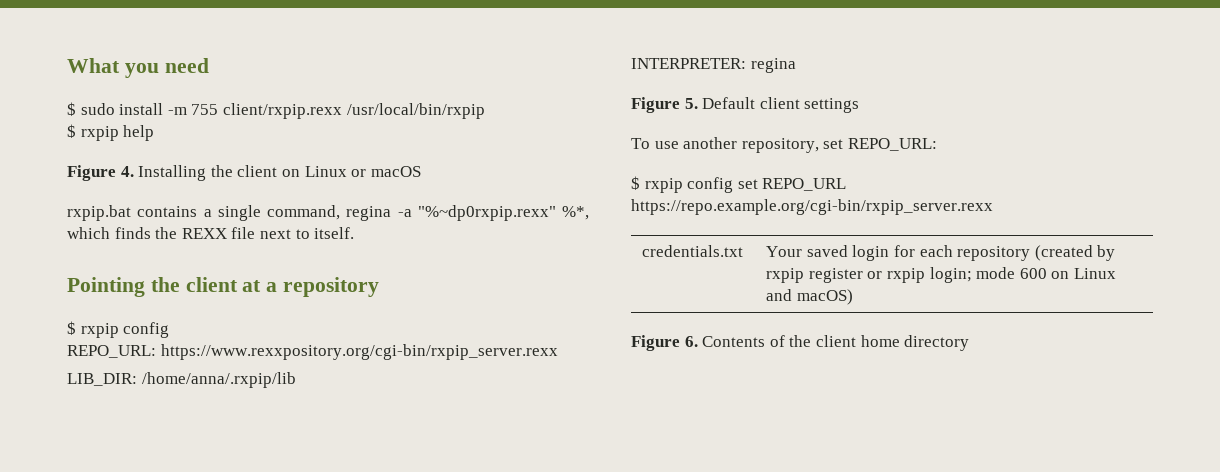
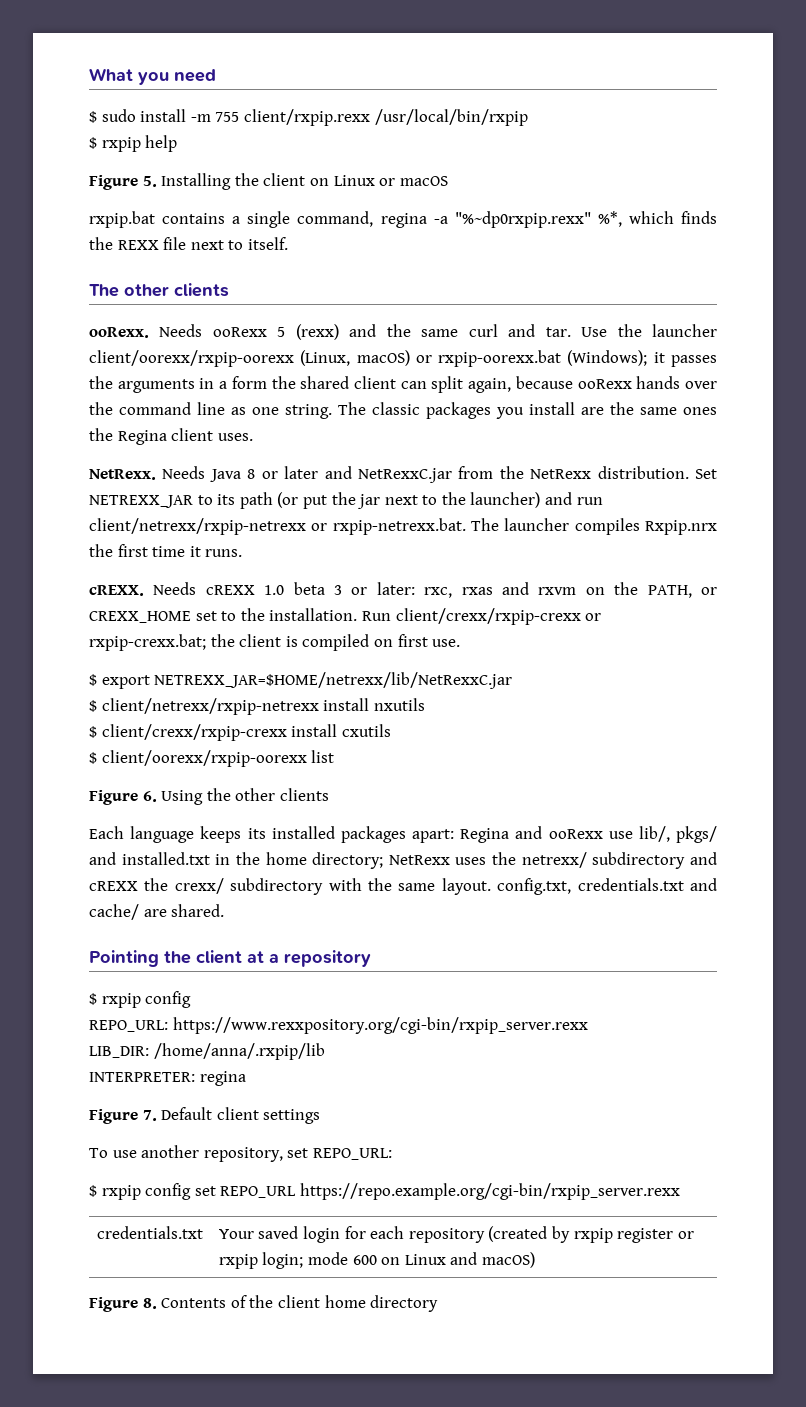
- Figure 4. Installing the client on Linux or macOS
+ Figure 5. Installing the client on Linux or macOS
+ The other clients
+ ooRexx. Needs ooRexx 5 (rexx) and the same curl and tar. Use the launcher client/oorexx/rxpip-oorexx (Linux, macOS) or rxpip-oorexx.bat (Windows); it passes the arguments in a form the shared client can split again, because ooRexx hands over the command line as one string. The classic packages you install are the same ones the Regina client uses.
+ NetRexx. Needs Java 8 or later and NetRexxC.jar from the NetRexx distribution. Set NETREXX_JAR to its path (or put the jar next to the launcher) and run client/netrexx/rxpip-netrexx or rxpip-netrexx.bat. The launcher compiles Rxpip.nrx the first time it runs.
+ cREXX. Needs cREXX 1.0 beta 3 or later: rxc, rxas and rxvm on the PATH, or CREXX_HOME set to the installation. Run client/crexx/rxpip-crexx or rxpip-crexx.bat; the client is compiled on first use.
+ $ export NETREXX_JAR=$HOME/netrexx/lib/NetRexxC.jar
+ $ client/netrexx/rxpip-netrexx install nxutils
+ $ client/crexx/rxpip-crexx install cxutils
+ $ client/oorexx/rxpip-oorexx list
+ Figure 6. Using the other clients
+ Each language keeps its installed packages apart: Regina and ooRexx use lib/, pkgs/ and installed.txt in the home directory; NetRexx uses the netrexx/ subdirectory and cREXX the crexx/ subdirectory with the same layout. config.txt, credentials.txt and cache/ are shared.
- Figure 5. Default client settings
+ Figure 7. Default client settings
- Figure 6. Contents of the client home directory
+ Figure 8. Contents of the client home directory

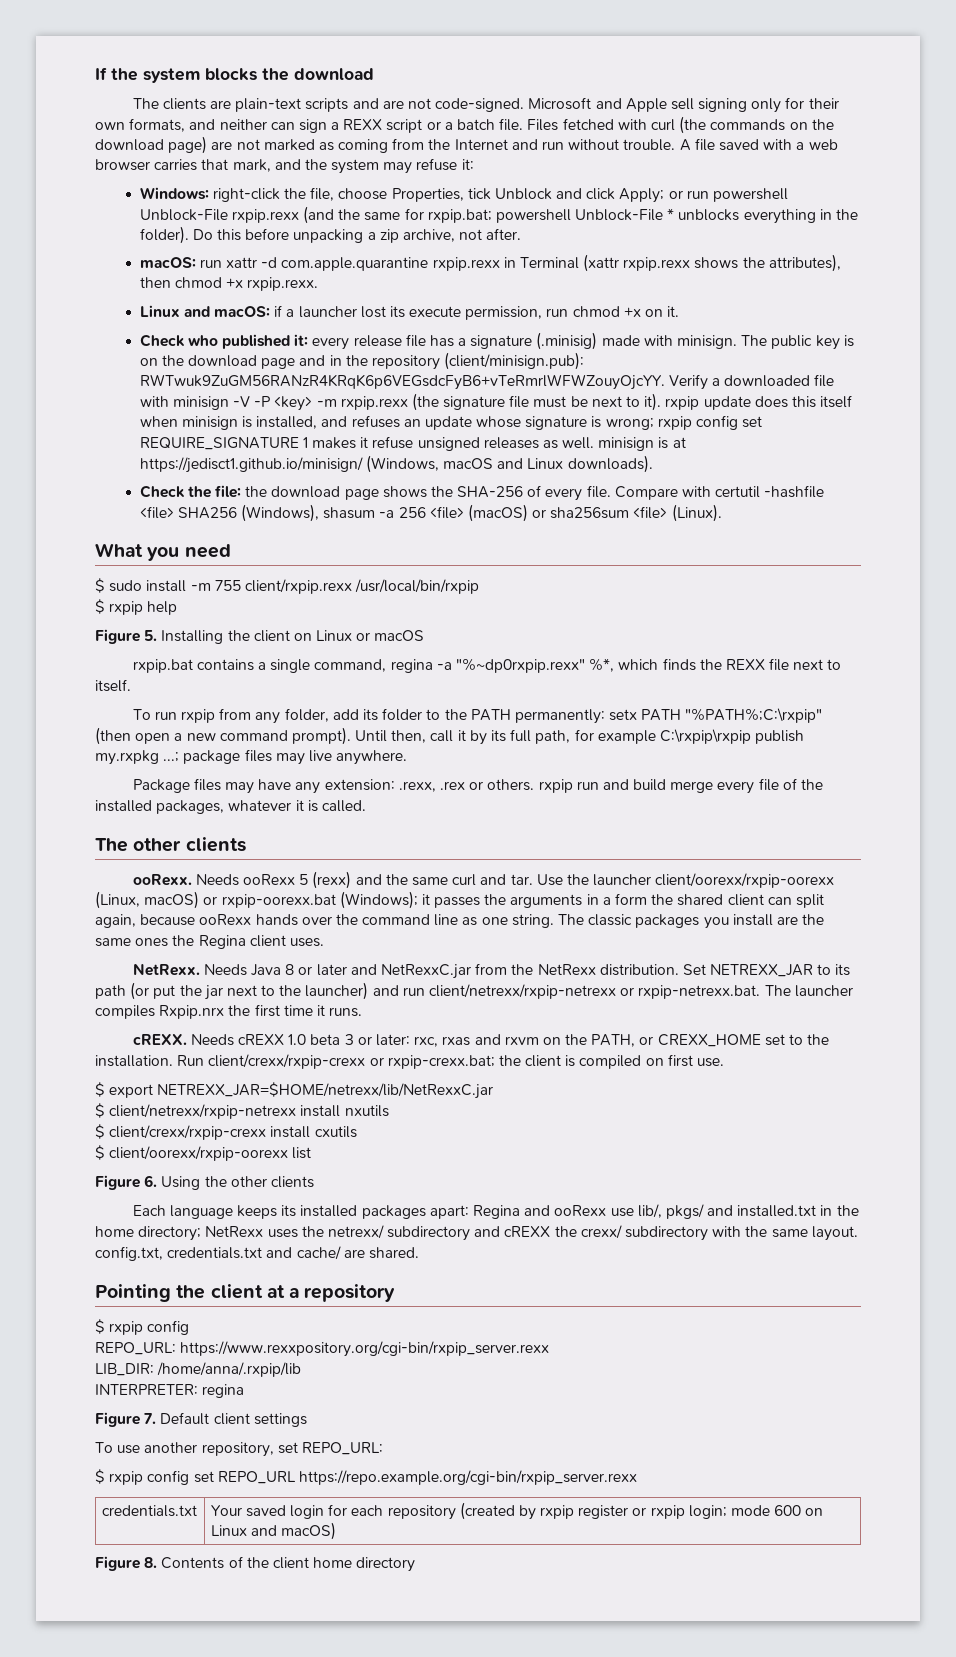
+ If the system blocks the download
+ The clients are plain-text scripts and are not code-signed. Microsoft and Apple sell signing only for their own formats, and neither can sign a REXX script or a batch file. Files fetched with curl (the commands on the download page) are not marked as coming from the Internet and run without trouble. A file saved with a web browser carries that mark, and the system may refuse it:
+ Windows: right-click the file, choose Properties, tick Unblock and click Apply; or run powershell Unblock-File rxpip.rexx (and the same for rxpip.bat; powershell Unblock-File * unblocks everything in the folder). Do this before unpacking a zip archive, not after.
+ macOS: run xattr -d com.apple.quarantine rxpip.rexx in Terminal (xattr rxpip.rexx shows the attributes), then chmod +x rxpip.rexx.
+ Linux and macOS: if a launcher lost its execute permission, run chmod +x on it.
+ Check who published it: every release file has a signature (.minisig) made with minisign. The public key is on the download page and in the repository (client/minisign.pub): RWTwuk9ZuGM56RANzR4KRqK6p6VEGsdcFyB6+vTeRmrlWFWZouyOjcYY. Verify a downloaded file with minisign -V -P <key> -m rxpip.rexx (the signature file must be next to it). rxpip update does this itself when minisign is installed, and refuses an update whose signature is wrong; rxpip config set REQUIRE_SIGNATURE 1 makes it refuse unsigned releases as well. minisign is at https://jedisct1.github.io/minisign/ (Windows, macOS and Linux downloads).
+ Check the file: the download page shows the SHA-256 of every file. Compare with certutil -hashfile <file> SHA256 (Windows), shasum -a 256 <file> (macOS) or sha256sum <file> (Linux).
+ To run rxpip from any folder, add its folder to the PATH permanently: setx PATH "%PATH%;C:\rxpip" (then open a new command prompt). Until then, call it by its full path, for example C:\rxpip\rxpip publish my.rxpkg ...; package files may live anywhere.
+ Package files may have any extension: .rexx, .rex or others. rxpip run and build merge every file of the installed packages, whatever it is called.

